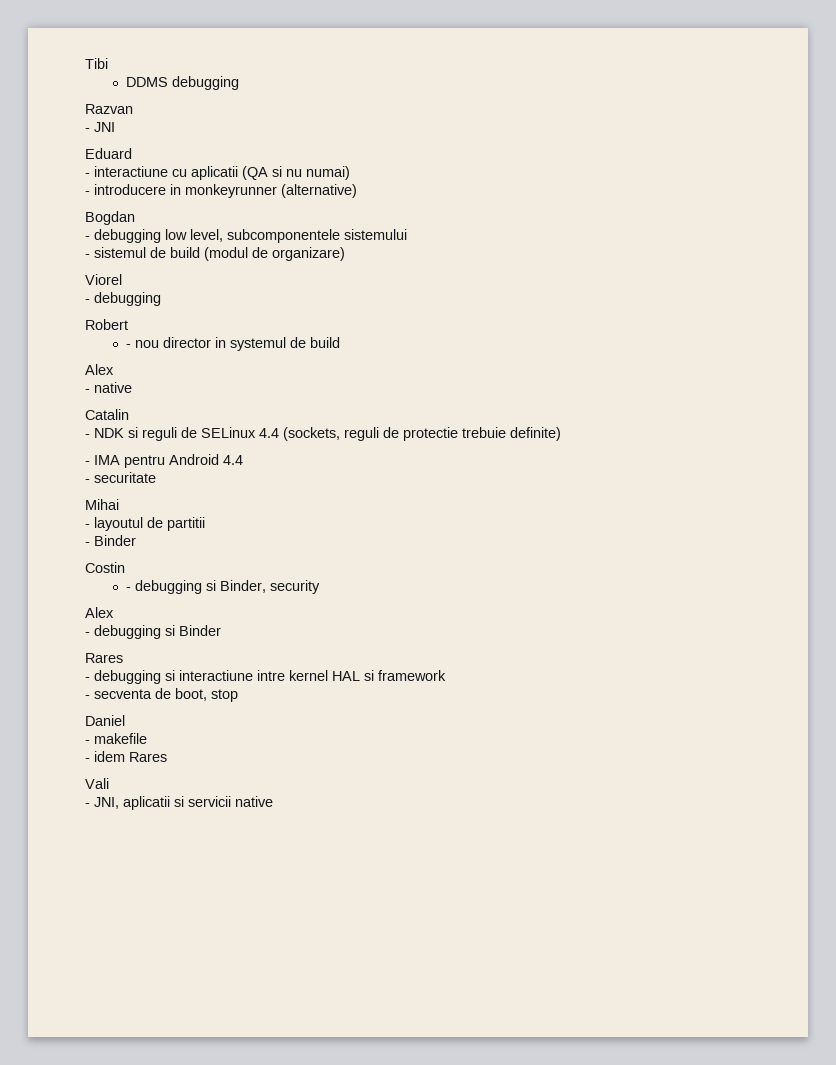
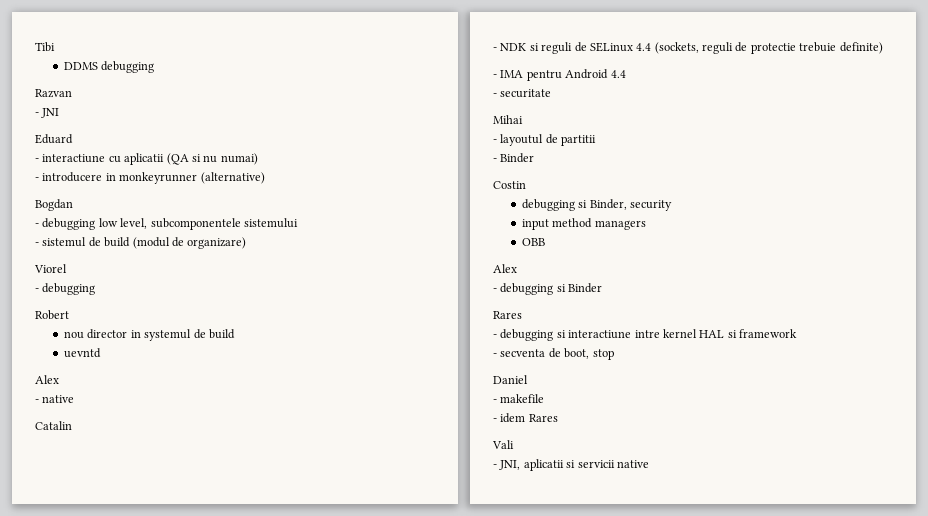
- - nou director in systemul de build
+ nou director in systemul de build
+ uevntd
- - debugging si Binder, security
+ debugging si Binder, security
+ input method managers
+ OBB

